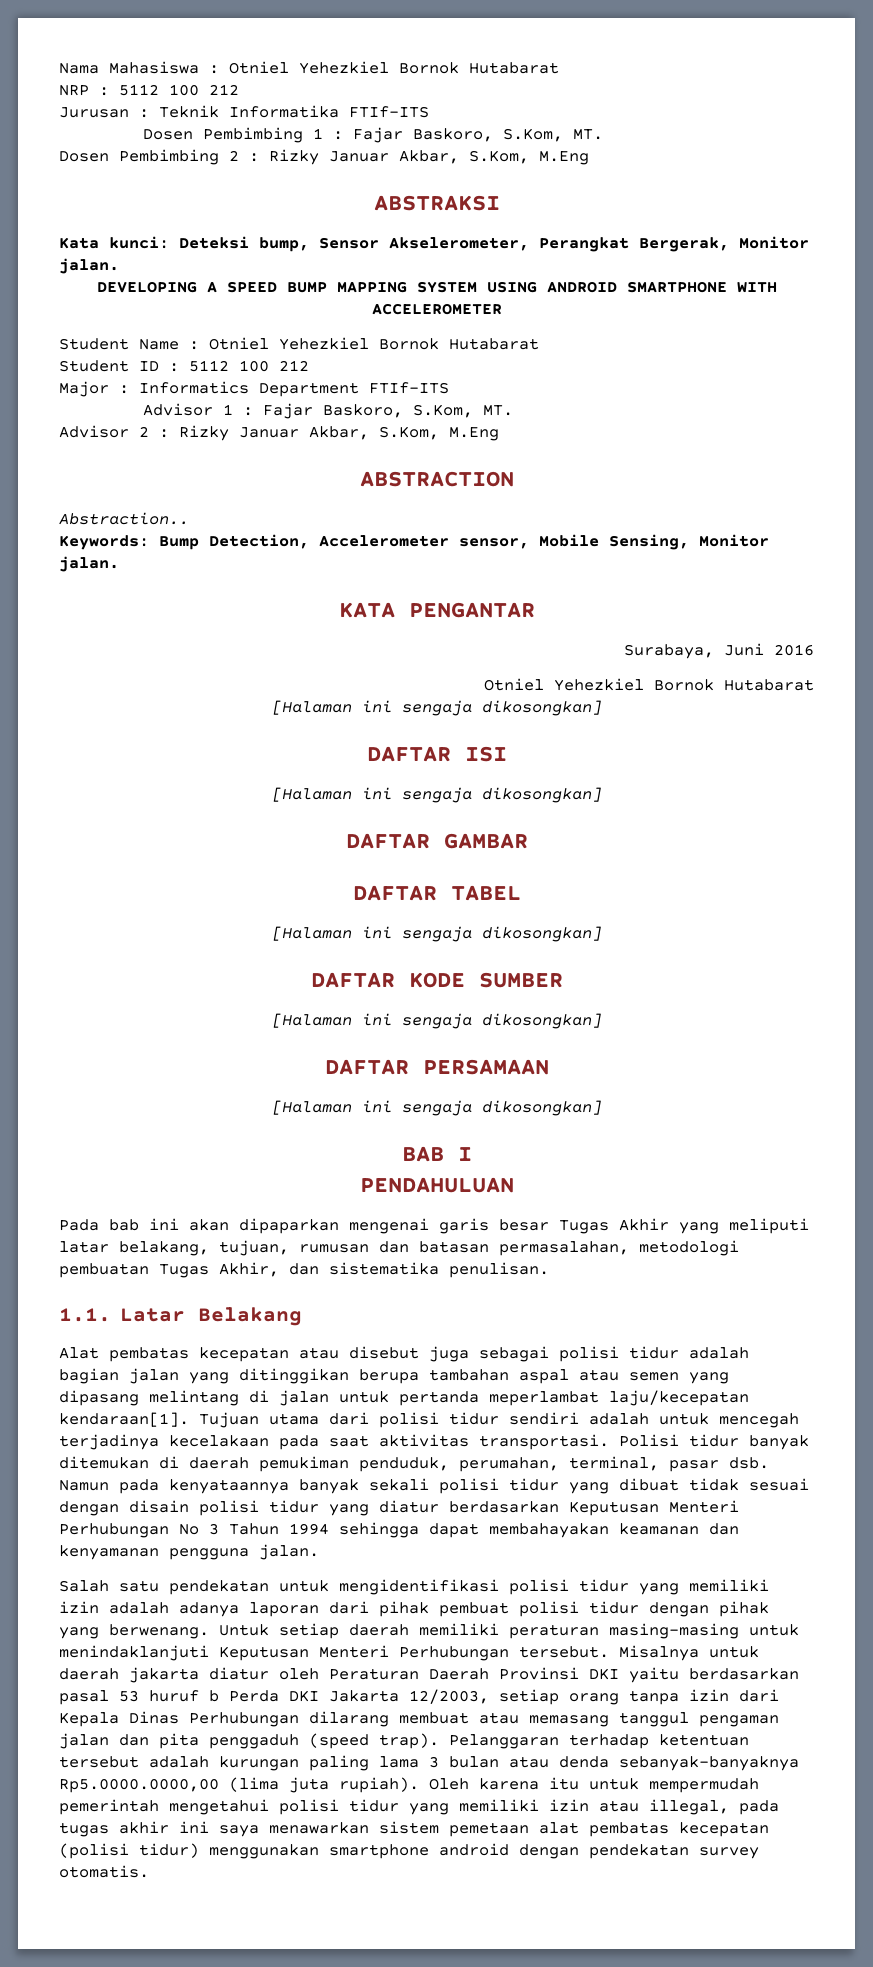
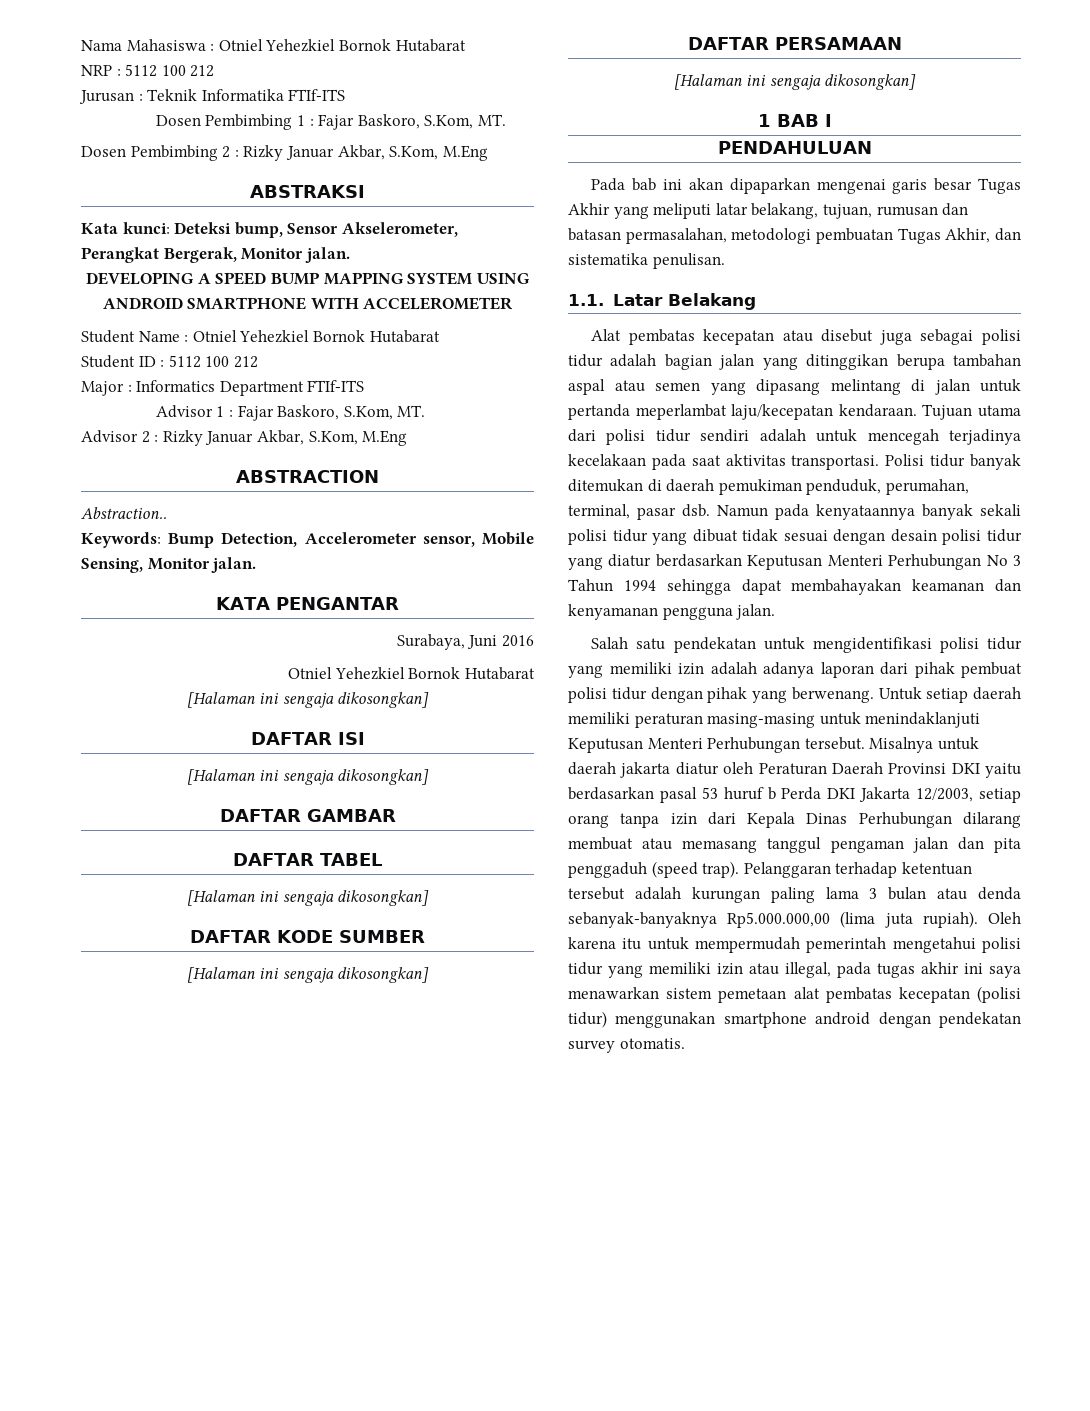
- BAB I
+ 1 BAB I
- Alat pembatas kecepatan atau disebut juga sebagai polisi tidur adalah bagian jalan yang ditinggikan berupa tambahan aspal atau semen yang dipasang melintang di jalan untuk pertanda meperlambat laju/kecepatan kendaraan[1].
+ Alat pembatas kecepatan atau disebut juga sebagai polisi tidur adalah bagian jalan yang ditinggikan berupa tambahan aspal atau semen yang dipasang melintang di jalan untuk pertanda meperlambat laju/kecepatan kendaraan.
- Namun pada kenyataannya banyak sekali polisi tidur yang dibuat tidak sesuai dengan disain polisi tidur yang diatur berdasarkan Keputusan Menteri Perhubungan No 3 Tahun 1994 sehingga dapat membahayakan keamanan dan kenyamanan pengguna jalan.
+ Namun pada kenyataannya banyak sekali polisi tidur yang dibuat tidak sesuai dengan desain polisi tidur yang diatur berdasarkan Keputusan Menteri Perhubungan No 3 Tahun 1994 sehingga dapat membahayakan keamanan dan kenyamanan pengguna jalan.
- Pelanggaran terhadap ketentuan tersebut adalah kurungan paling lama 3 bulan atau denda sebanyak-banyaknya Rp5.0000.0000,00 (lima juta rupiah).
+ Pelanggaran terhadap ketentuan tersebut adalah kurungan paling lama 3 bulan atau denda sebanyak-banyaknya Rp5.000.000,00 (lima juta rupiah).

